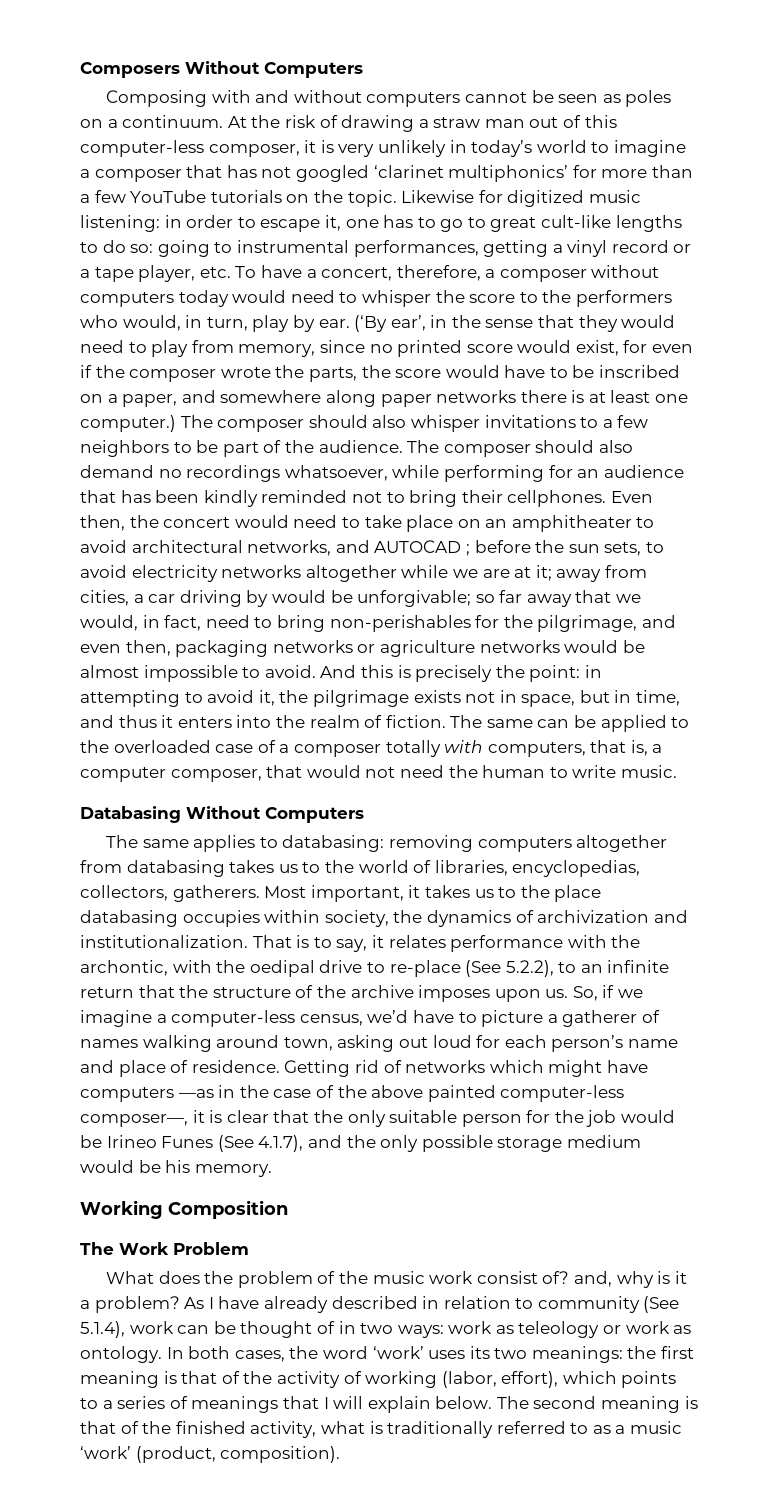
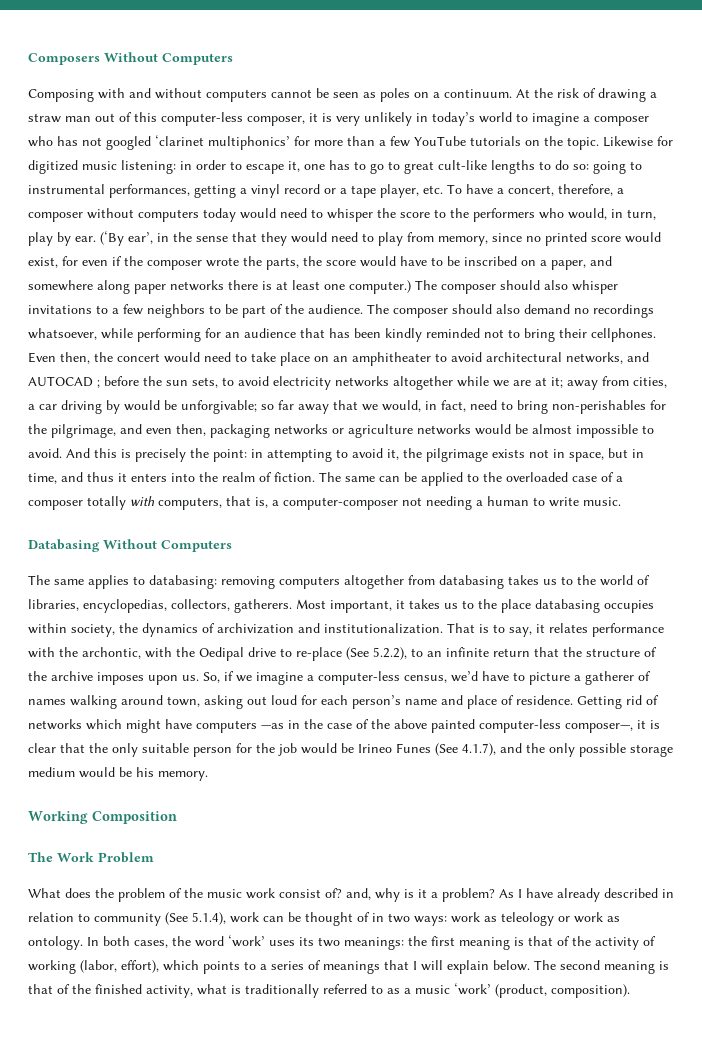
- At the risk of drawing a straw man out of this computer-less composer, it is very unlikely in today’s world to imagine a composer that has not googled ‘clarinet multiphonics’ for more than a few YouTube tutorials on the topic.
+ At the risk of drawing a straw man out of this computer-less composer, it is very unlikely in today’s world to imagine a composer who has not googled ‘clarinet multiphonics’ for more than a few YouTube tutorials on the topic.
- The same can be applied to the overloaded case of a composer totally with computers, that is, a computer composer, that would not need the human to write music.
+ The same can be applied to the overloaded case of a composer totally with computers, that is, a computer-composer not needing a human to write music.
- That is to say, it relates performance with the archontic, with the oedipal drive to re-place (See 5.2.2), to an infinite return that the structure of the archive imposes upon us.
+ That is to say, it relates performance with the archontic, with the Oedipal drive to re-place (See 5.2.2), to an infinite return that the structure of the archive imposes upon us.

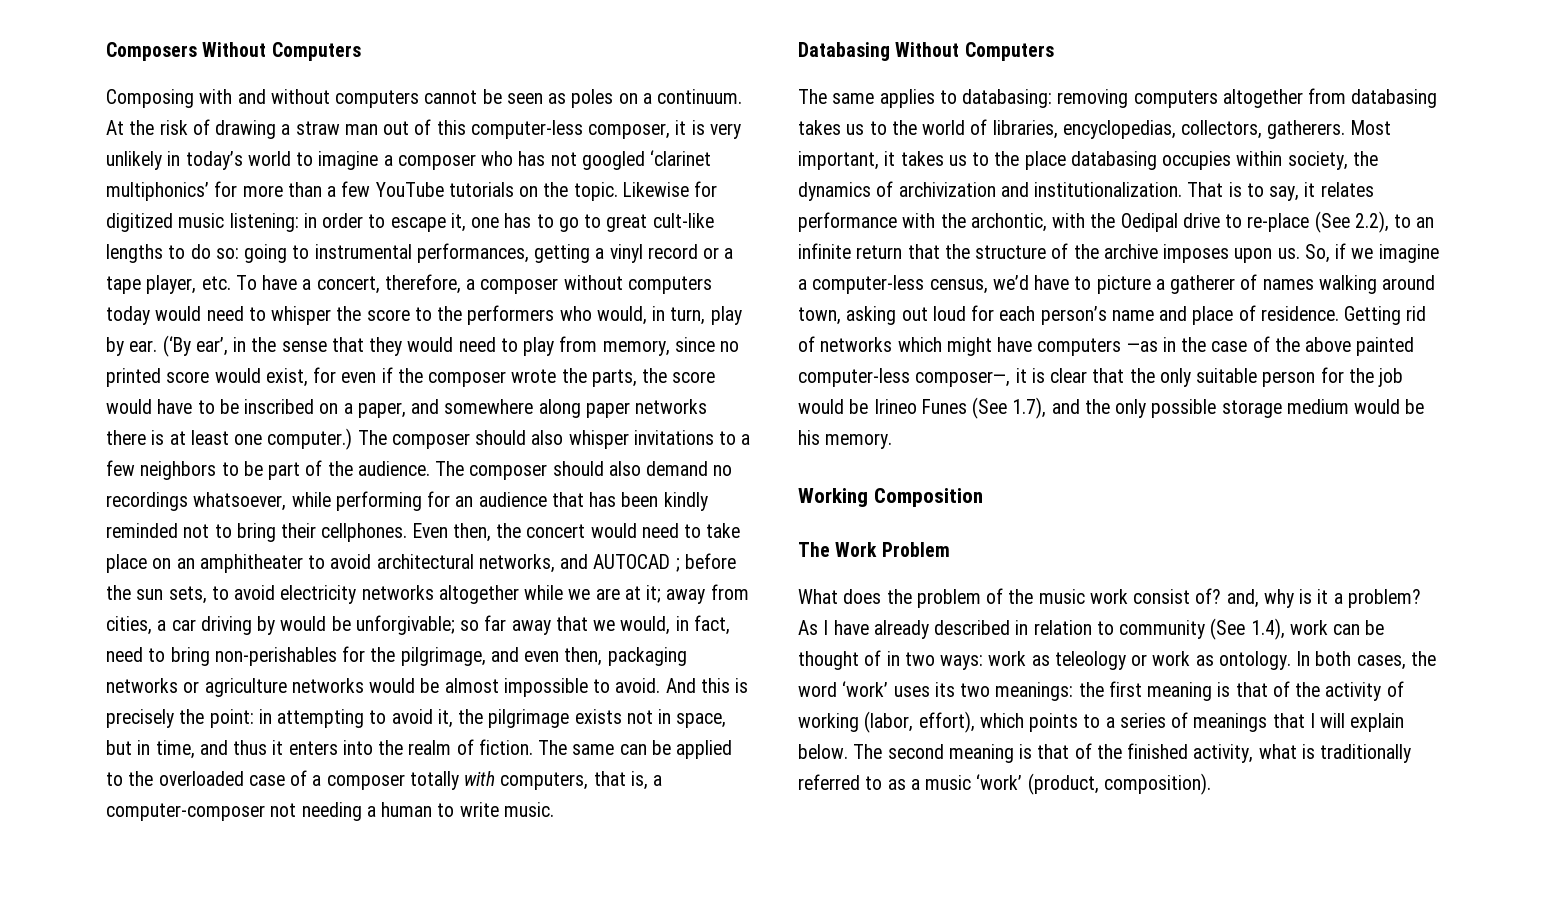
- That is to say, it relates performance with the archontic, with the Oedipal drive to re-place (See 5.2.2), to an infinite return that the structure of the archive imposes upon us.
+ That is to say, it relates performance with the archontic, with the Oedipal drive to re-place (See 2.2), to an infinite return that the structure of the archive imposes upon us.
- Getting rid of networks which might have computers —as in the case of the above painted computer-less composer—, it is clear that the only suitable person for the job would be Irineo Funes (See 4.1.7), and the only possible storage medium would be his memory.
+ Getting rid of networks which might have computers —as in the case of the above painted computer-less composer—, it is clear that the only suitable person for the job would be Irineo Funes (See 1.7), and the only possible storage medium would be his memory.
- As I have already described in relation to community (See 5.1.4), work can be thought of in two ways: work as teleology or work as ontology.
+ As I have already described in relation to community (See 1.4), work can be thought of in two ways: work as teleology or work as ontology.

